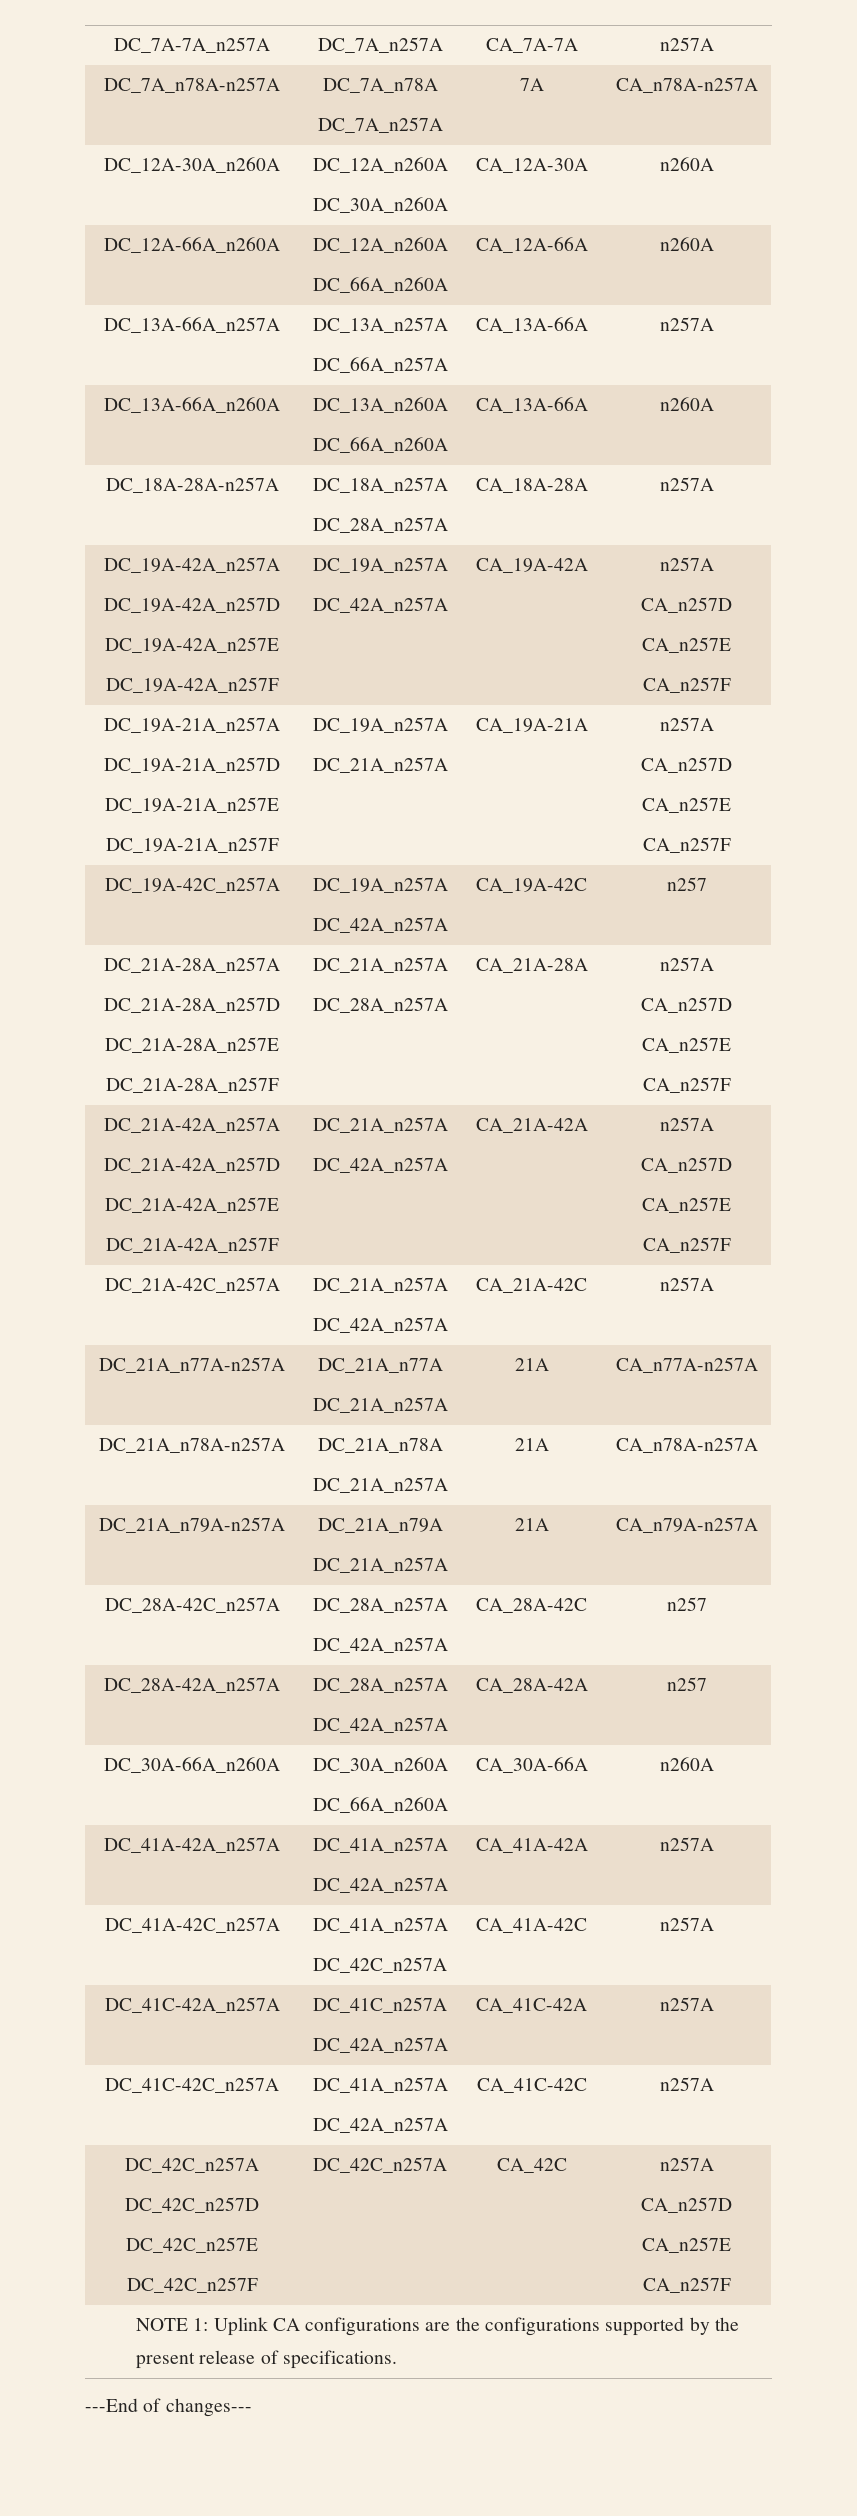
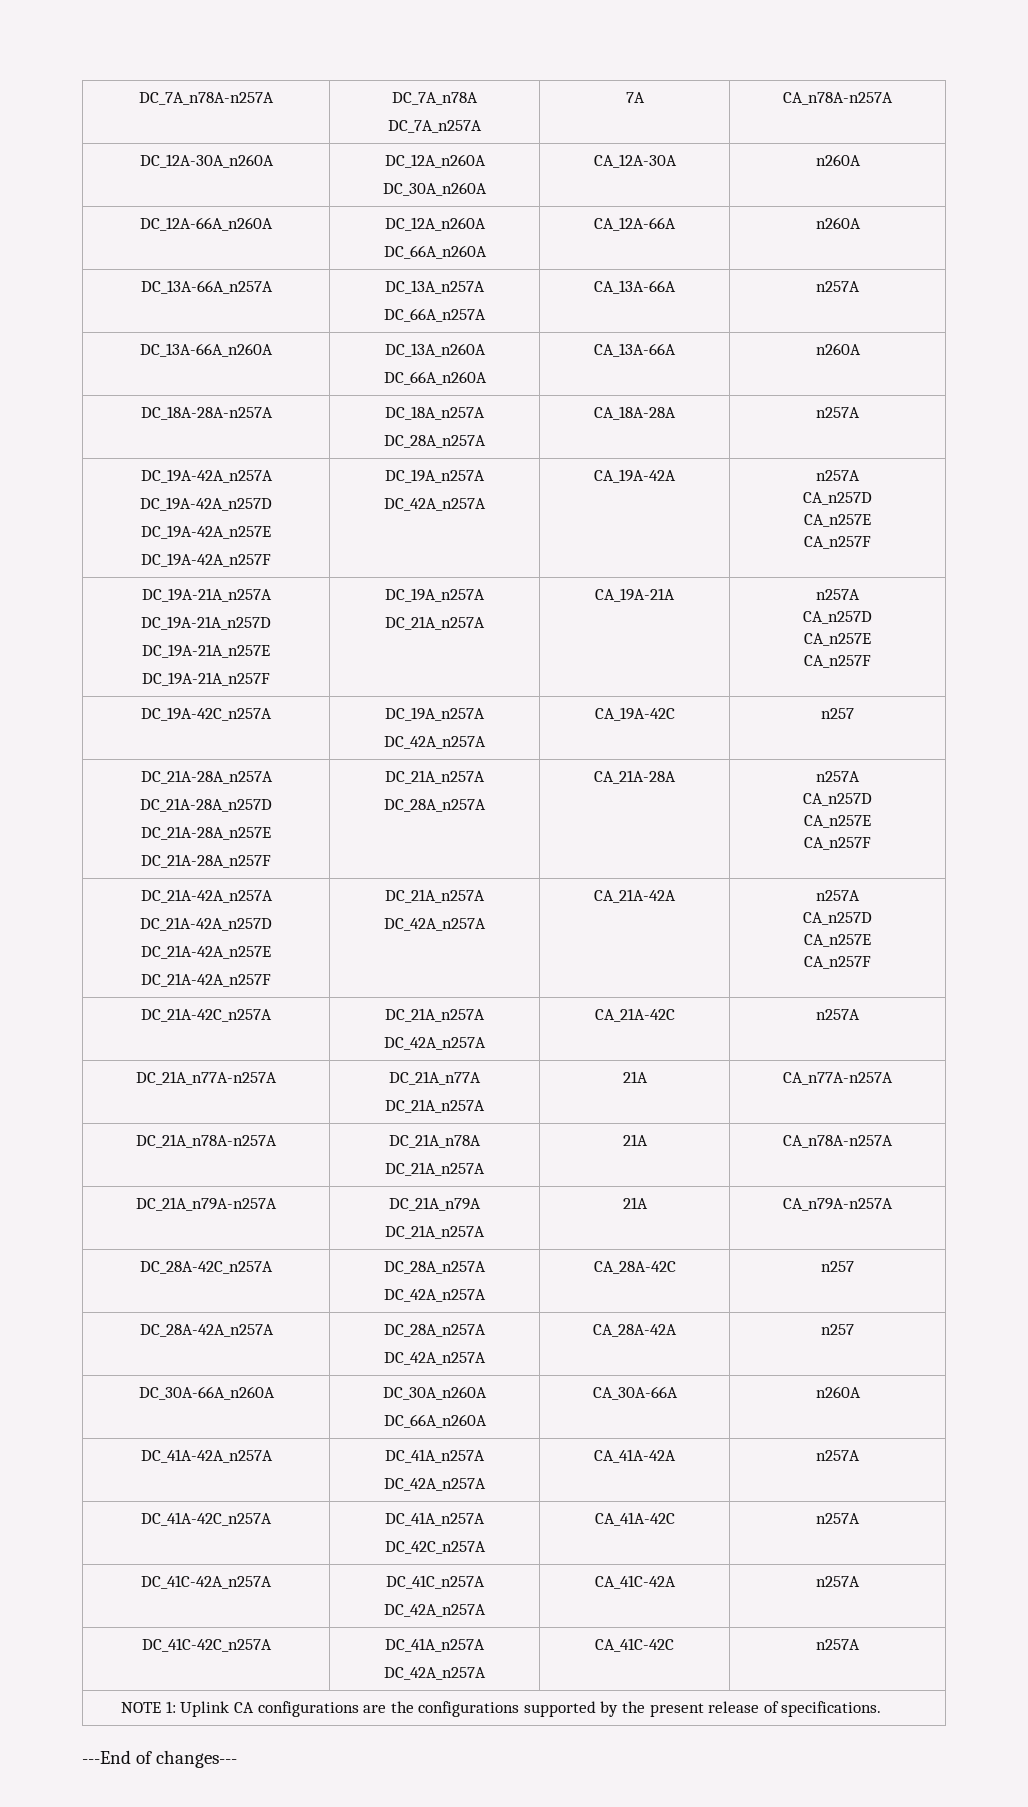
- DC_7A-7A_n257A | DC_7A_n257A | CA_7A-7A | n257A
  DC_41C-42C_n257A | DC_41A_n257A
  DC_42A_n257A | CA_41C-42C | n257A
- DC_42C_n257A
- DC_42C_n257D
- DC_42C_n257E
- DC_42C_n257F | DC_42C_n257A | CA_42C | n257A
- CA_n257D
- CA_n257E
- CA_n257F

